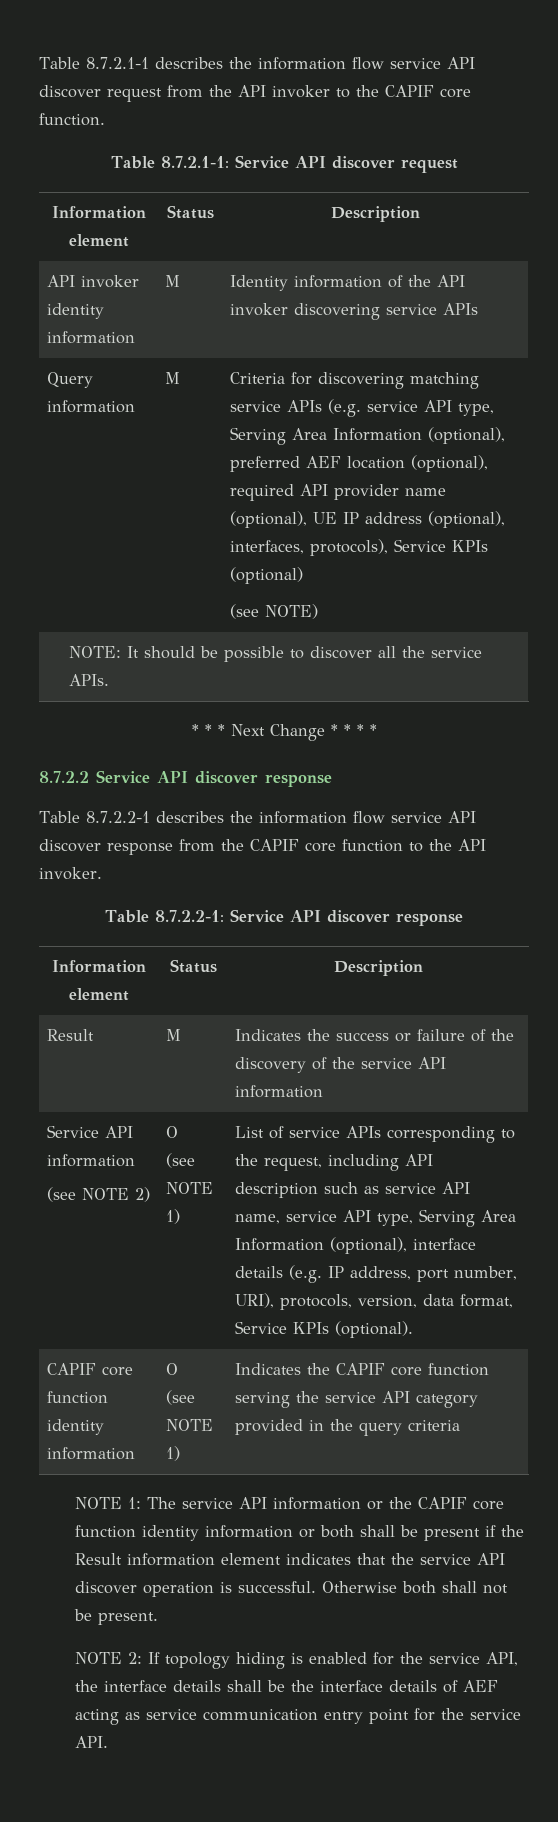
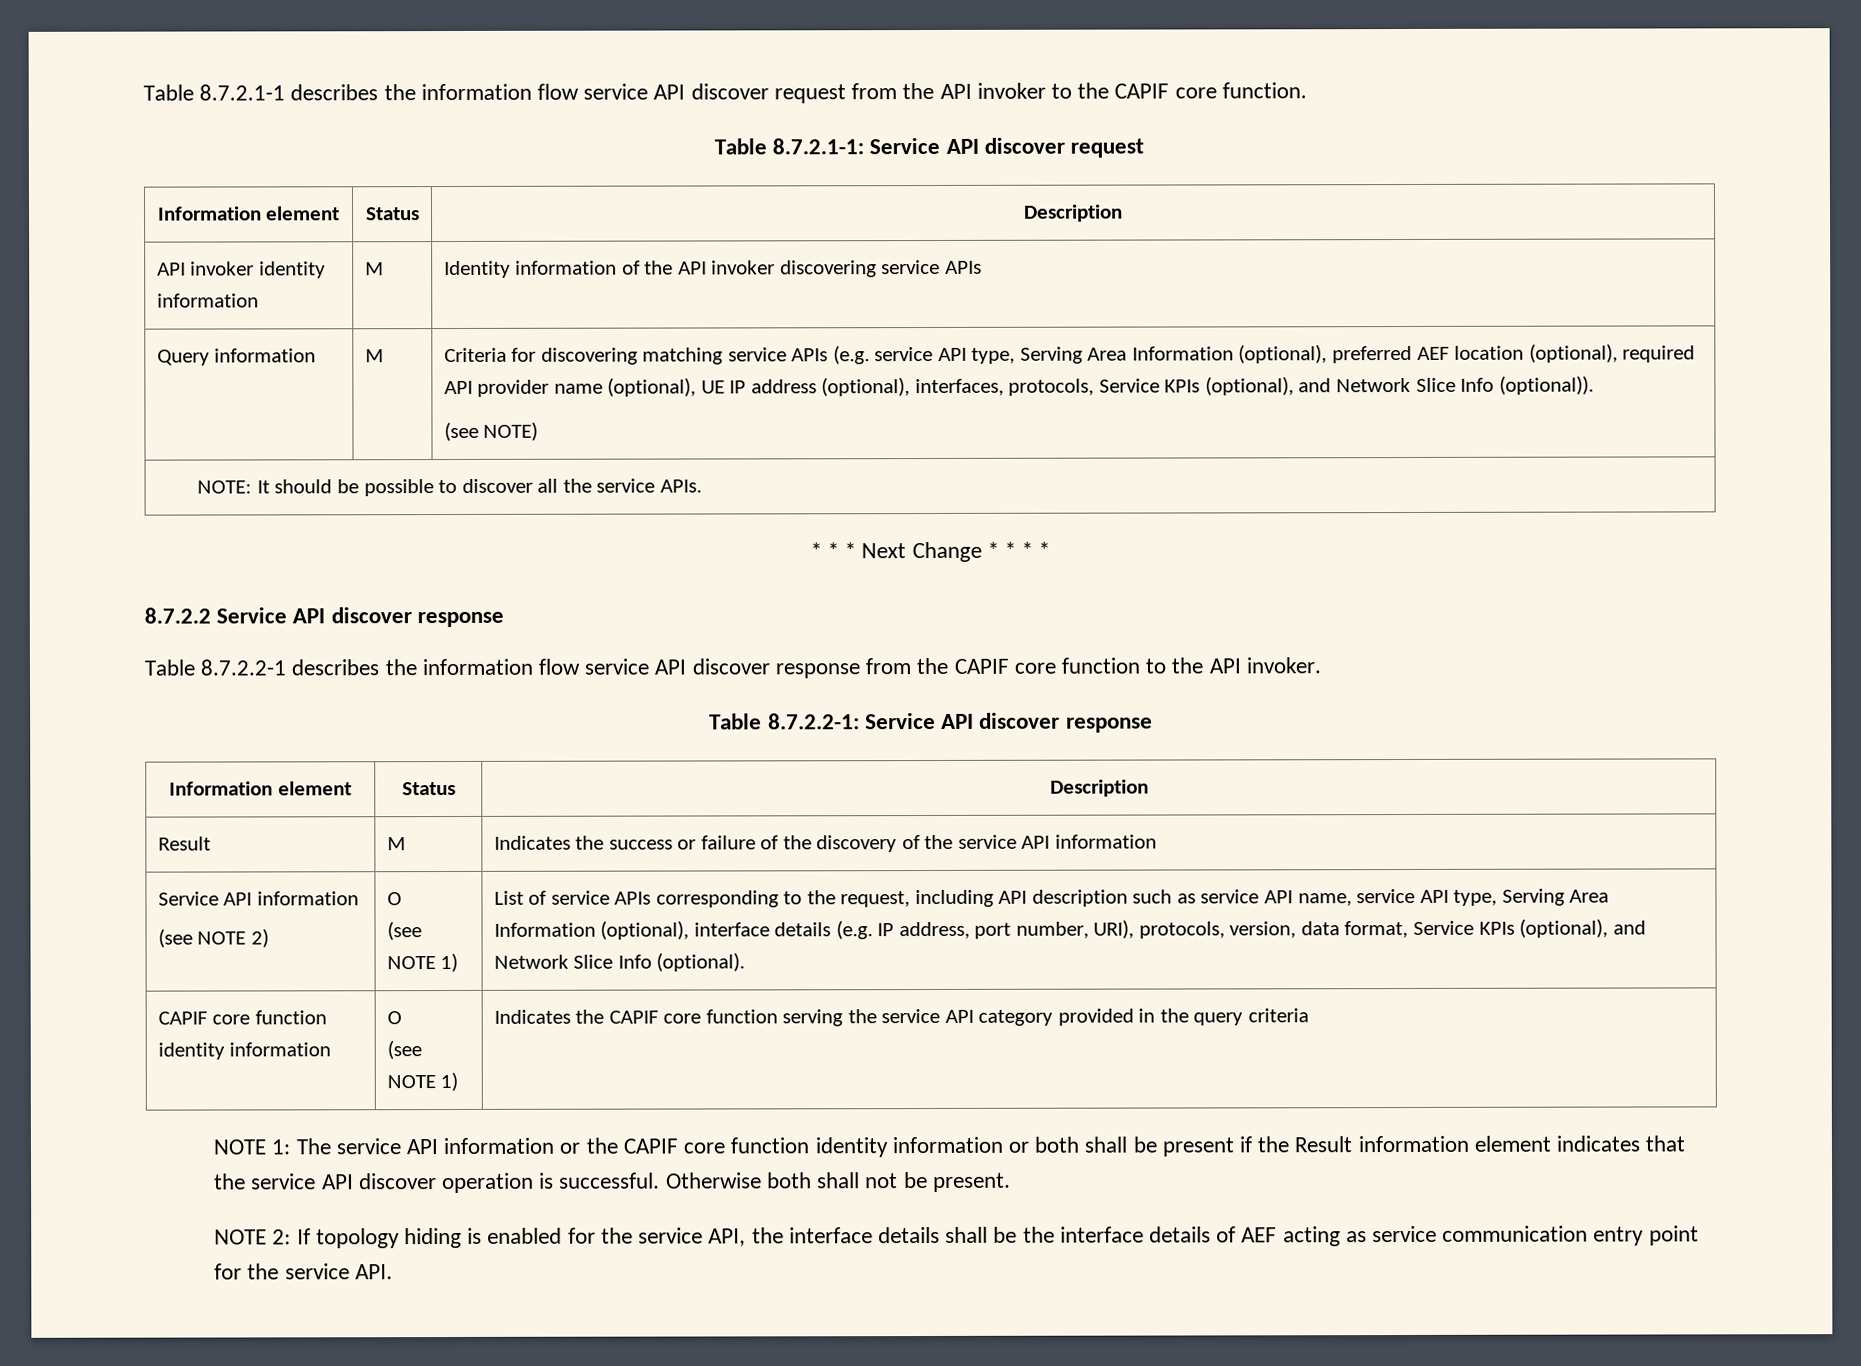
- Criteria for discovering matching service APIs (e.g. service API type, Serving Area Information (optional), preferred AEF location (optional), required API provider name (optional), UE IP address (optional), interfaces, protocols), Service KPIs (optional)
+ Criteria for discovering matching service APIs (e.g. service API type, Serving Area Information (optional), preferred AEF location (optional), required API provider name (optional), UE IP address (optional), interfaces, protocols, Service KPIs (optional), and Network Slice Info (optional)).
- List of service APIs corresponding to the request, including API description such as service API name, service API type, Serving Area Information (optional), interface details (e.g. IP address, port number, URI), protocols, version, data format, Service KPIs (optional).
+ List of service APIs corresponding to the request, including API description such as service API name, service API type, Serving Area Information (optional), interface details (e.g. IP address, port number, URI), protocols, version, data format, Service KPIs (optional), and Network Slice Info (optional).

